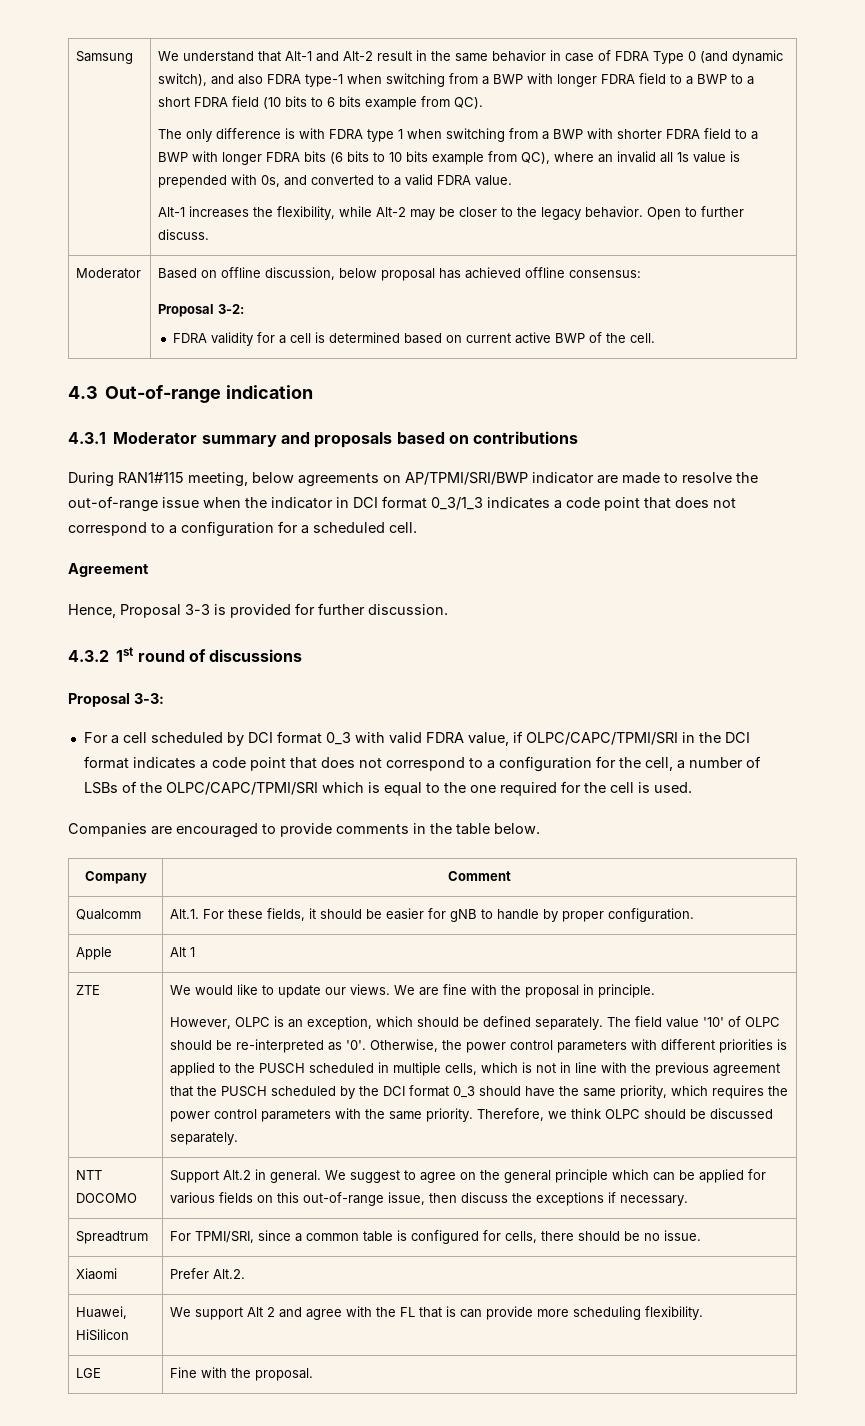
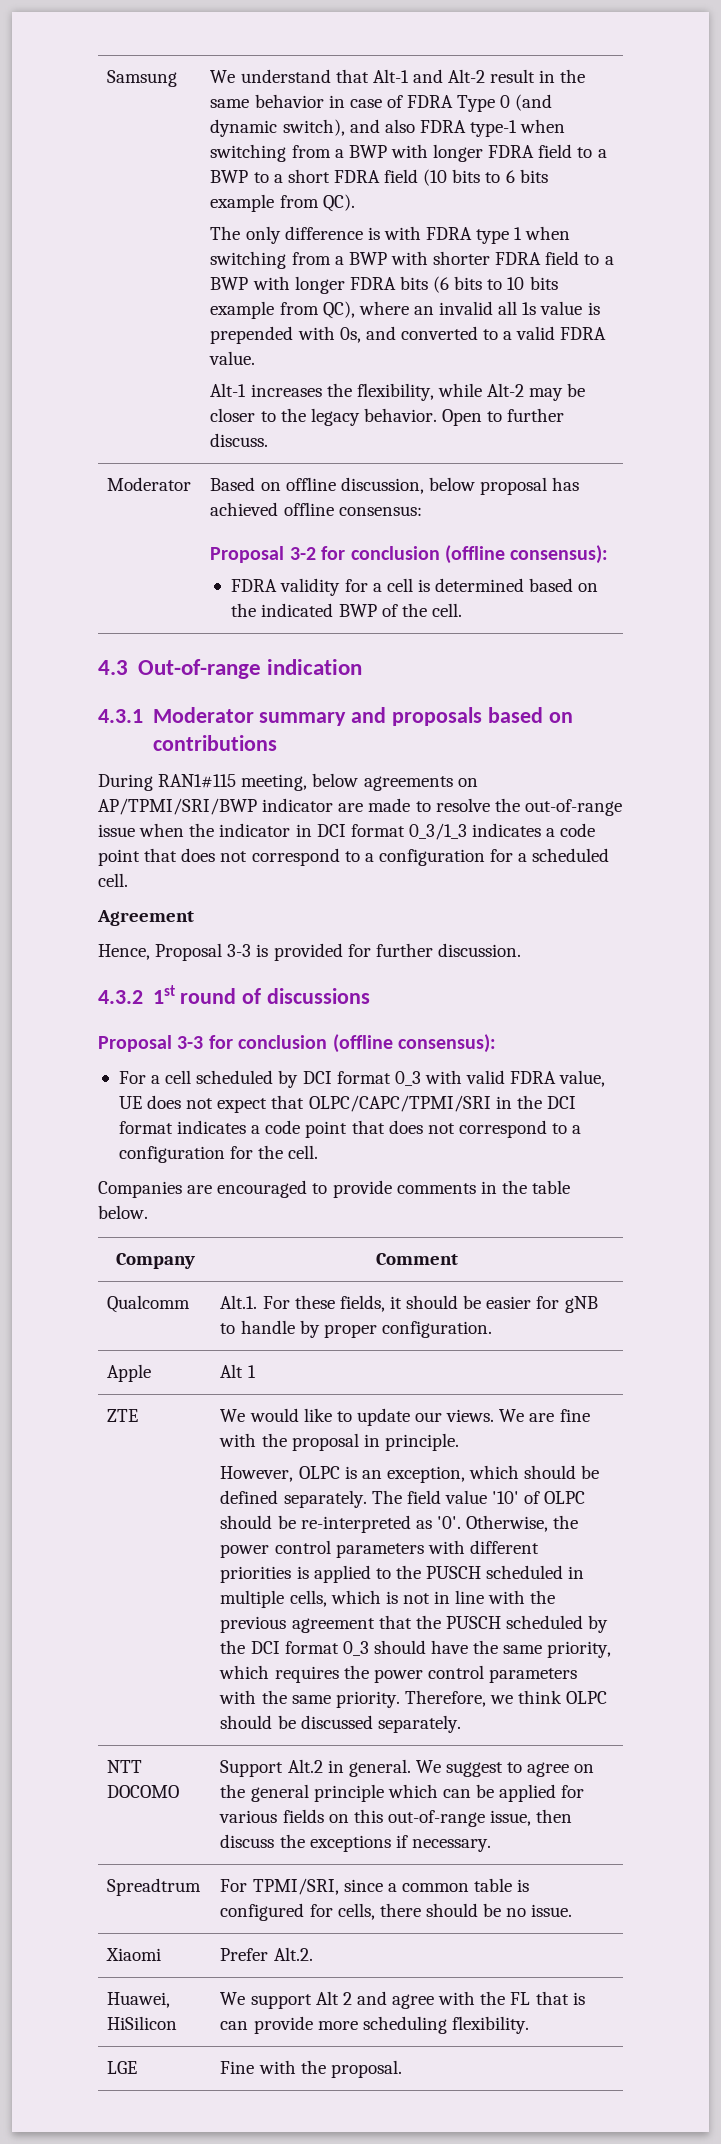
  Moderator | Based on offline discussion, below proposal has achieved offline consensus:
- Proposal 3-2:
- FDRA validity for a cell is determined based on current active BWP of the cell.
+ Proposal 3-2 for conclusion (offline consensus):
+ FDRA validity for a cell is determined based on the indicated BWP of the cell.
- Proposal 3-3:
+ Proposal 3-3 for conclusion (offline consensus):
- For a cell scheduled by DCI format 0_3 with valid FDRA value, if OLPC/CAPC/TPMI/SRI in the DCI format indicates a code point that does not correspond to a configuration for the cell, a number of LSBs of the OLPC/CAPC/TPMI/SRI which is equal to the one required for the cell is used.
+ For a cell scheduled by DCI format 0_3 with valid FDRA value, UE does not expect that OLPC/CAPC/TPMI/SRI in the DCI format indicates a code point that does not correspond to a configuration for the cell.

